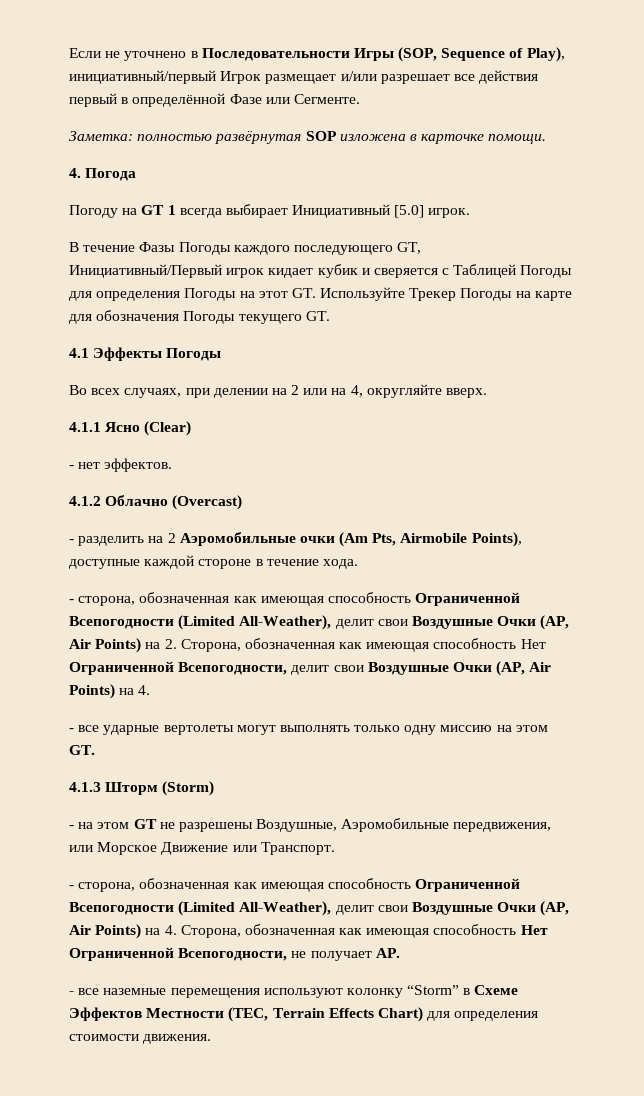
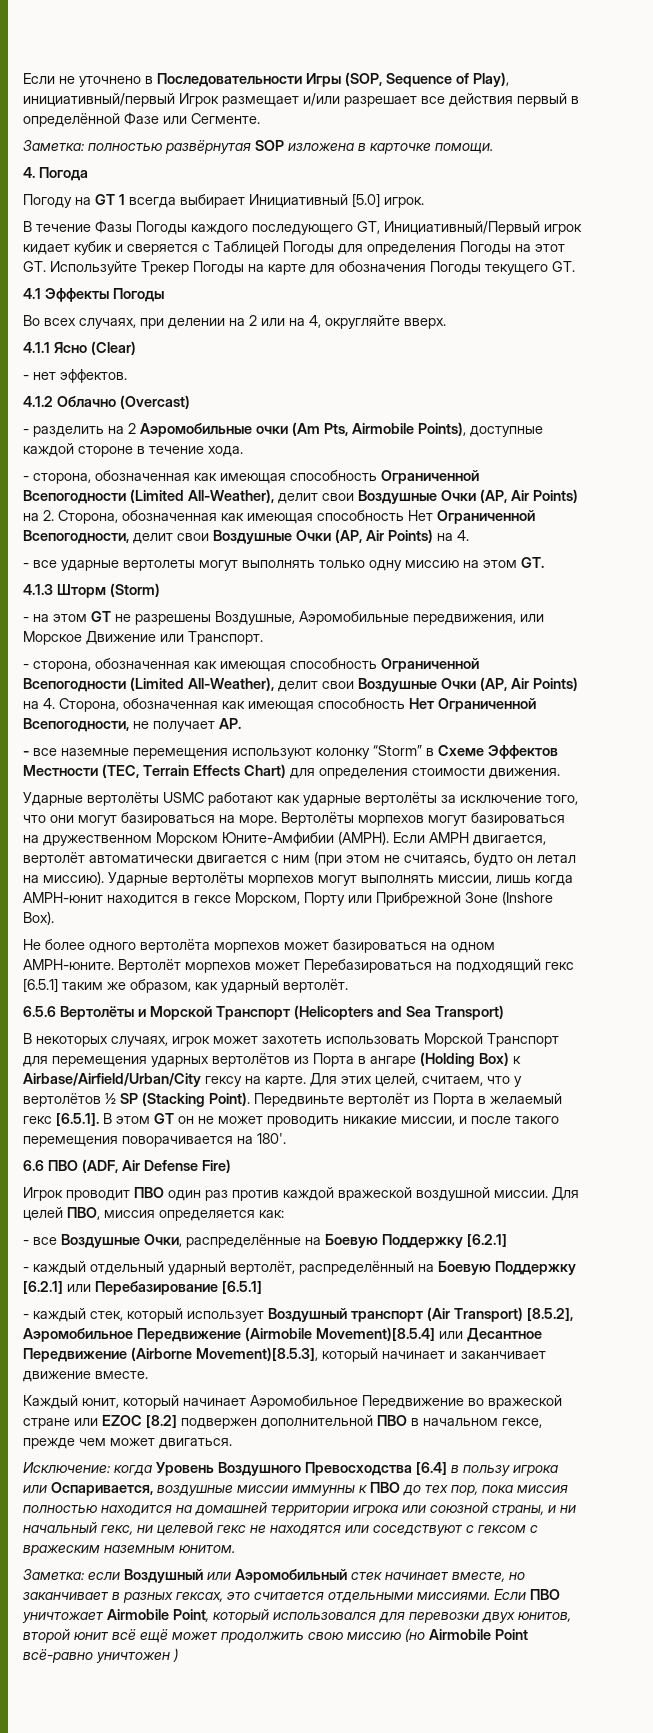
+ Ударные вертолёты USMC работают как ударные вертолёты за исключение того, что они могут базироваться на море. Вертолёты морпехов могут базироваться на дружественном Морском Юните-Амфибии (АМРН). Если АМРН двигается, вертолёт автоматически двигается с ним (при этом не считаясь, будто он летал на миссию). Ударные вертолёты морпехов могут выполнять миссии, лишь когда AMPH-юнит находится в гексе Морском, Порту или Прибрежной Зоне (Inshore Box).
+ Не более одного вертолёта морпехов может базироваться на одном AMPH-юните. Вертолёт морпехов может Перебазироваться на подходящий гекс [6.5.1] таким же образом, как ударный вертолёт.
+ 6.5.6 Вертолёты и Морской Транспорт (Helicopters and Sea Transport)
+ В некоторых случаях, игрок может захотеть использовать Морской Транспорт для перемещения ударных вертолётов из Порта в ангаре (Holding Box) к Airbase/Airfield/Urban/City гексу на карте. Для этих целей, считаем, что у вертолётов ½ SP (Stacking Point). Передвиньте вертолёт из Порта в желаемый гекс [6.5.1]. В этом GT он не может проводить никакие миссии, и после такого перемещения поворачивается на 180'.
+ 6.6 ПВО (ADF, Air Defense Fire)
+ Игрок проводит ПВО один раз против каждой вражеской воздушной миссии. Для целей ПВО, миссия определяется как:
+ - все Воздушные Очки, распределённые на Боевую Поддержку [6.2.1]
+ - каждый отдельный ударный вертолёт, распределённый на Боевую Поддержку [6.2.1] или Перебазирование [6.5.1]
+ - каждый стек, который использует Воздушный транспорт (Air Transport) [8.5.2], Аэромобильное Передвижение (Airmobile Movement)[8.5.4] или Десантное Передвижение (Airborne Movement)[8.5.3], который начинает и заканчивает движение вместе.
+ Каждый юнит, который начинает Аэромобильное Передвижение во вражеской стране или EZOC [8.2] подвержен дополнительной ПВО в начальном гексе, прежде чем может двигаться.
+ Исключение: когда Уровень Воздушного Превосходства [6.4] в пользу игрока или Оспаривается, воздушные миссии иммунны к ПВО до тех пор, пока миссия полностью находится на домашней территории игрока или союзной страны, и ни начальный гекс, ни целевой гекс не находятся или соседствуют с гексом с вражеским наземным юнитом.
+ Заметка: если Воздушный или Аэромобильный стек начинает вместе, но заканчивает в разных гексах, это считается отдельными миссиями. Если ПВО уничтожает Airmobile Point, который использовался для перевозки двух юнитов, второй юнит всё ещё может продолжить свою миссию (но Airmobile Point всё-равно уничтожен )

